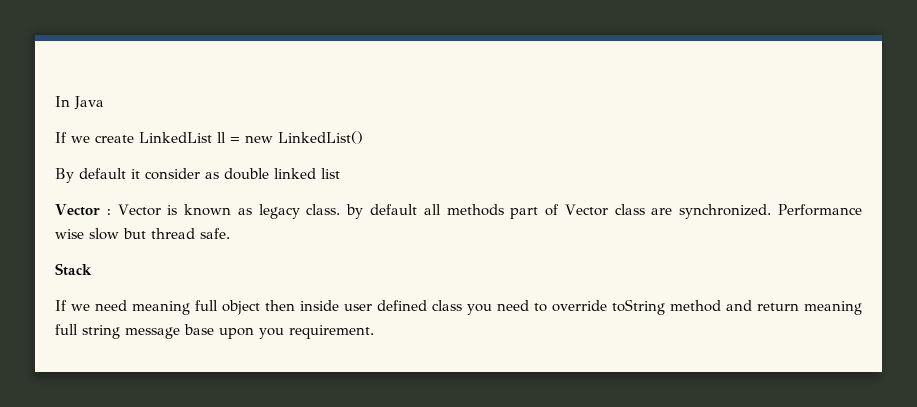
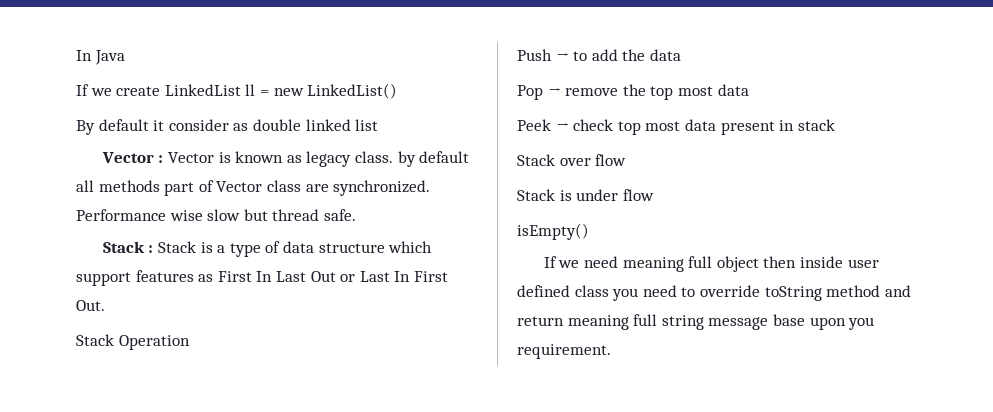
- Stack
+ Stack : Stack is a type of data structure which support features as First In Last Out or Last In First Out.
+ Stack Operation
+ Push → to add the data
+ Pop → remove the top most data
+ Peek → check top most data present in stack
+ Stack over flow
+ Stack is under flow
+ isEmpty()

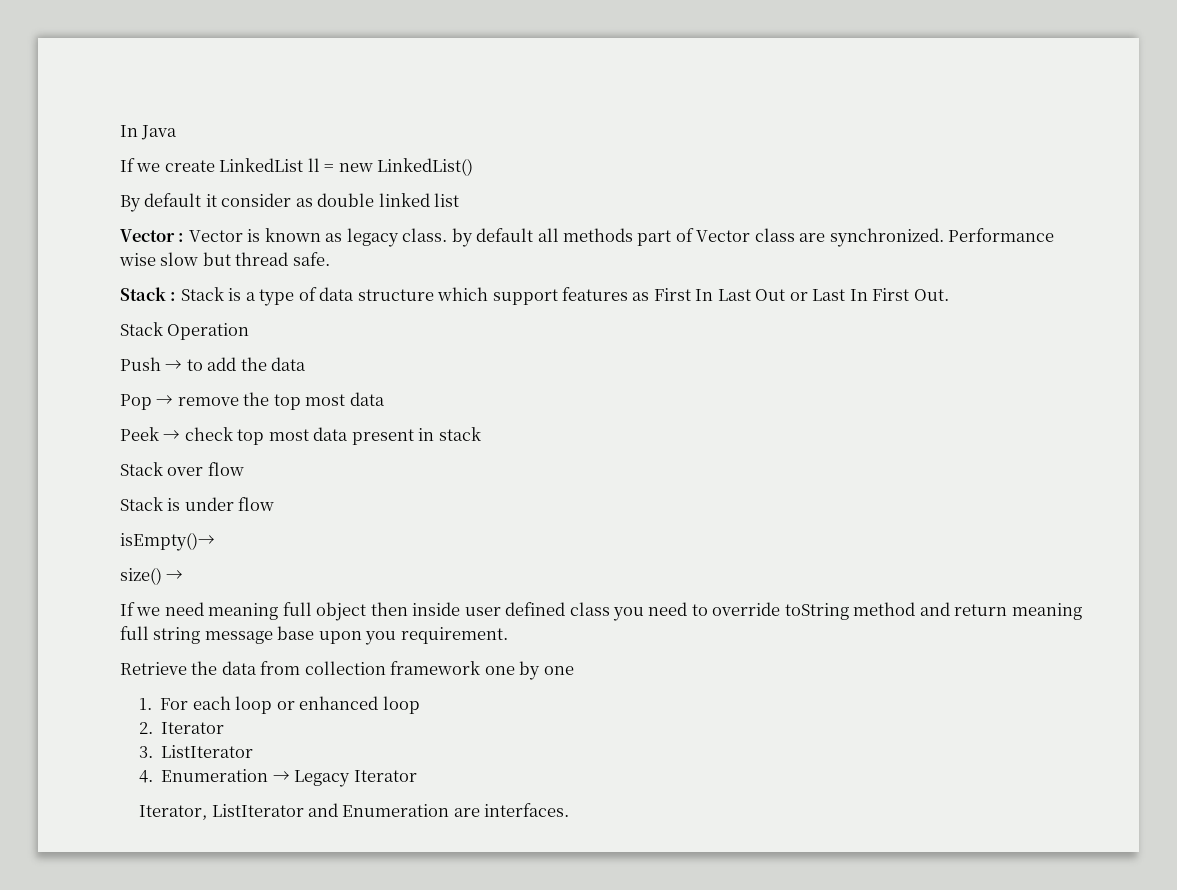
- isEmpty()
+ isEmpty()→
+ size() →
+ Retrieve the data from collection framework one by one
+ 1. For each loop or enhanced loop
+ 2. Iterator
+ 3. ListIterator
+ 4. Enumeration → Legacy Iterator
+ Iterator, ListIterator and Enumeration are interfaces.

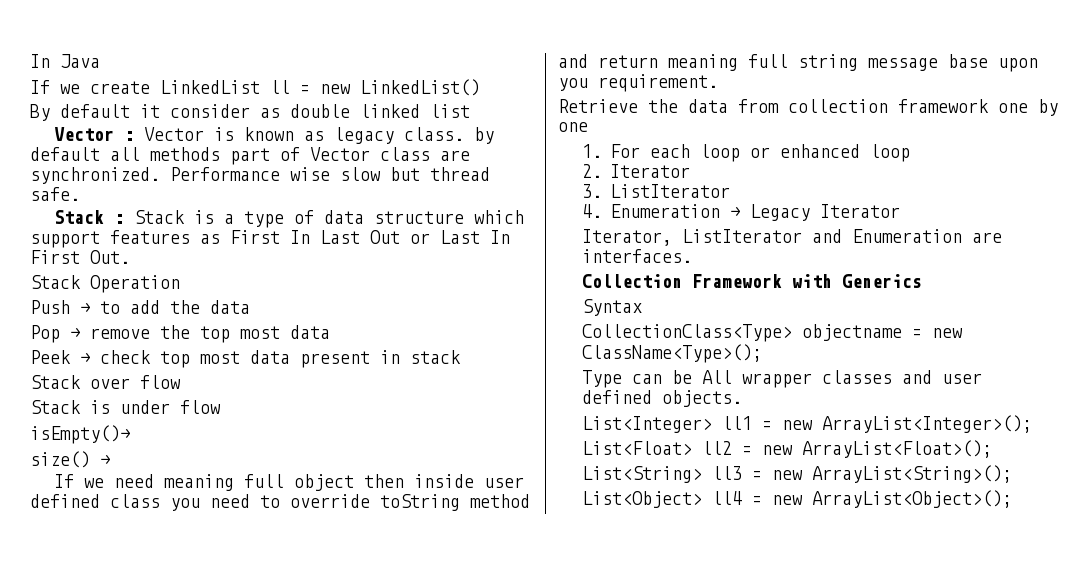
+ Collection Framework with Generics
+ Syntax
+ CollectionClass<Type> objectname = new ClassName<Type>();
+ Type can be All wrapper classes and user defined objects.
+ List<Integer> ll1 = new ArrayList<Integer>();
+ List<Float> ll2 = new ArrayList<Float>();
+ List<String> ll3 = new ArrayList<String>();
+ List<Object> ll4 = new ArrayList<Object>();

